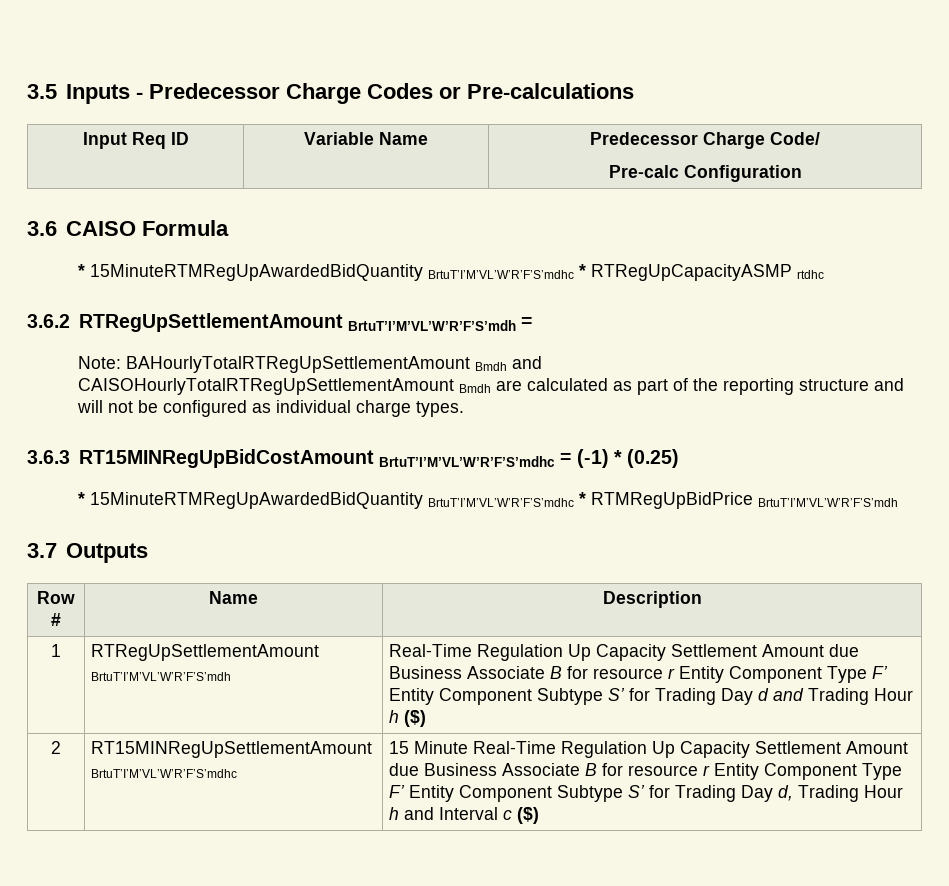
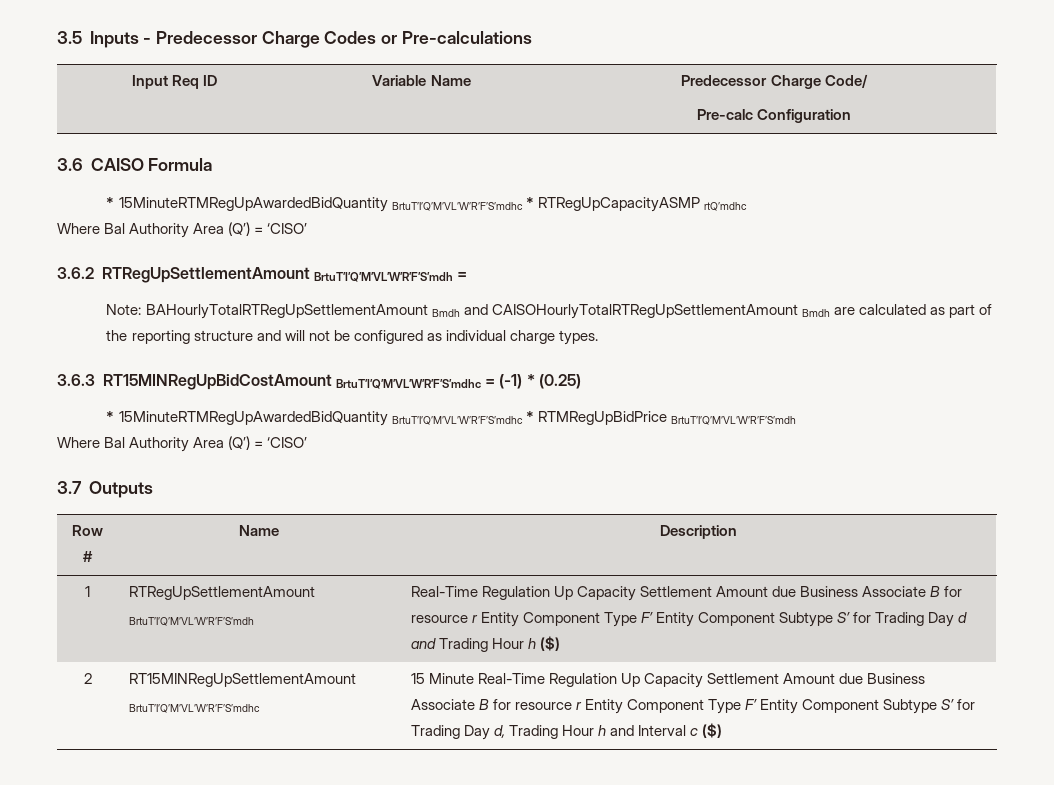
- * 15MinuteRTMRegUpAwardedBidQuantity BrtuT’I’M’VL’W’R’F’S’mdhc * RTRegUpCapacityASMP rtdhc
+ * 15MinuteRTMRegUpAwardedBidQuantity BrtuT’I’Q’M’VL’W’R’F’S’mdhc * RTRegUpCapacityASMP rtQ’mdhc
+ Where Bal Authority Area (Q’) = ‘CISO’
- 3.6.2 RTRegUpSettlementAmount BrtuT’I’M’VL’W’R’F’S’mdh =
+ 3.6.2 RTRegUpSettlementAmount BrtuT’I’Q’M’VL’W’R’F’S’mdh =
- 3.6.3 RT15MINRegUpBidCostAmount BrtuT’I’M’VL’W’R’F’S’mdhc = (-1) * (0.25)
+ 3.6.3 RT15MINRegUpBidCostAmount BrtuT’I’Q’M’VL’W’R’F’S’mdhc = (-1) * (0.25)
- * 15MinuteRTMRegUpAwardedBidQuantity BrtuT’I’M’VL’W’R’F’S’mdhc * RTMRegUpBidPrice BrtuT’I’M’VL’W’R’F’S’mdh
+ * 15MinuteRTMRegUpAwardedBidQuantity BrtuT’I’Q’M’VL’W’R’F’S’mdhc * RTMRegUpBidPrice BrtuT’I’Q’M’VL’W’R’F’S’mdh
+ Where Bal Authority Area (Q’) = ‘CISO’
- 1 | RTRegUpSettlementAmount BrtuT’I’M’VL’W’R’F’S’mdh | Real-Time Regulation Up Capacity Settlement Amount due Business Associate B for resource r Entity Component Type F’ Entity Component Subtype S’ for Trading Day d and Trading Hour h ($)
+ 1 | RTRegUpSettlementAmount BrtuT’I’Q’M’VL’W’R’F’S’mdh | Real-Time Regulation Up Capacity Settlement Amount due Business Associate B for resource r Entity Component Type F’ Entity Component Subtype S’ for Trading Day d and Trading Hour h ($)
- 2 | RT15MINRegUpSettlementAmount BrtuT’I’M’VL’W’R’F’S’mdhc | 15 Minute Real-Time Regulation Up Capacity Settlement Amount due Business Associate B for resource r Entity Component Type F’ Entity Component Subtype S’ for Trading Day d, Trading Hour h and Interval c ($)
+ 2 | RT15MINRegUpSettlementAmount BrtuT’I’Q’M’VL’W’R’F’S’mdhc | 15 Minute Real-Time Regulation Up Capacity Settlement Amount due Business Associate B for resource r Entity Component Type F’ Entity Component Subtype S’ for Trading Day d, Trading Hour h and Interval c ($)

